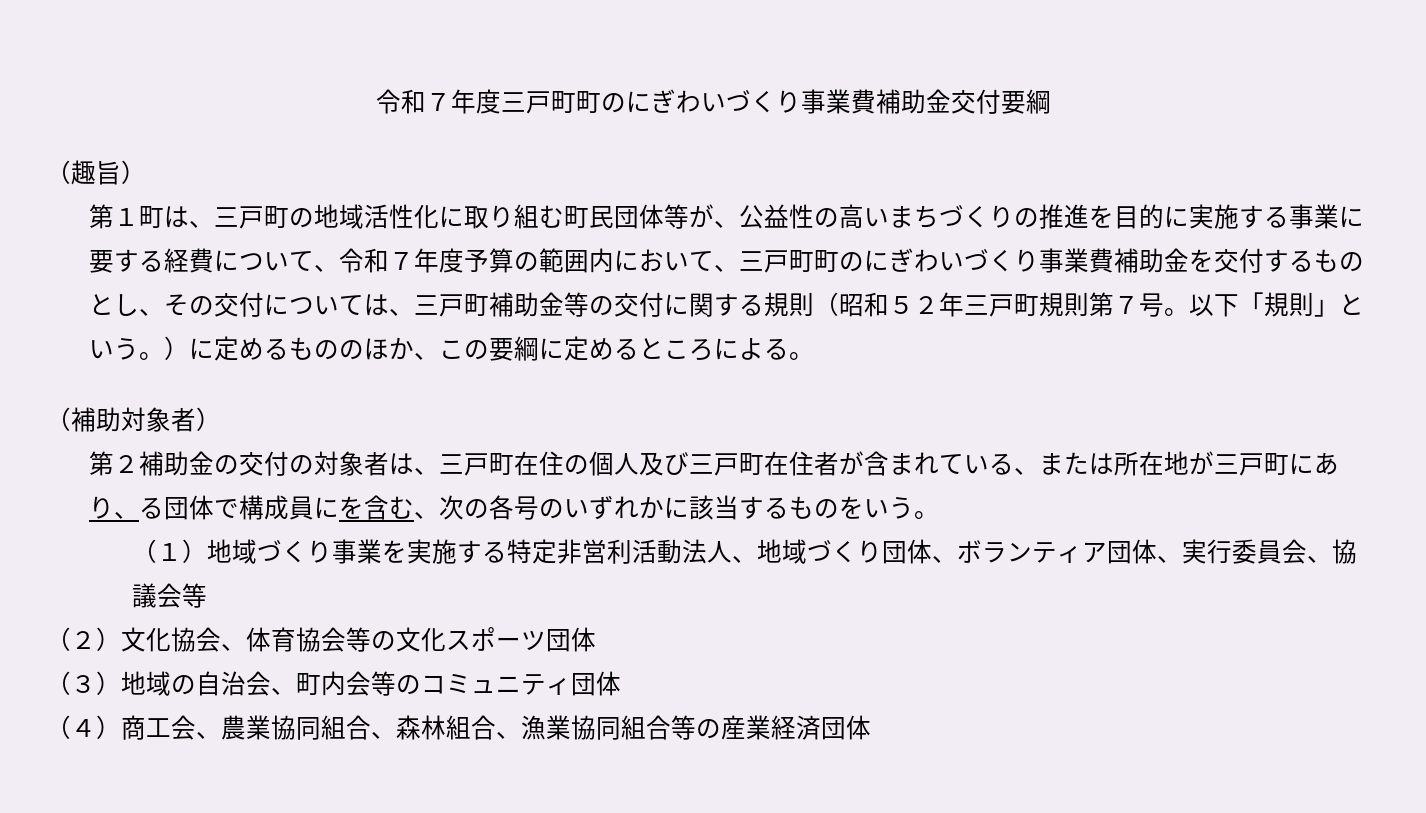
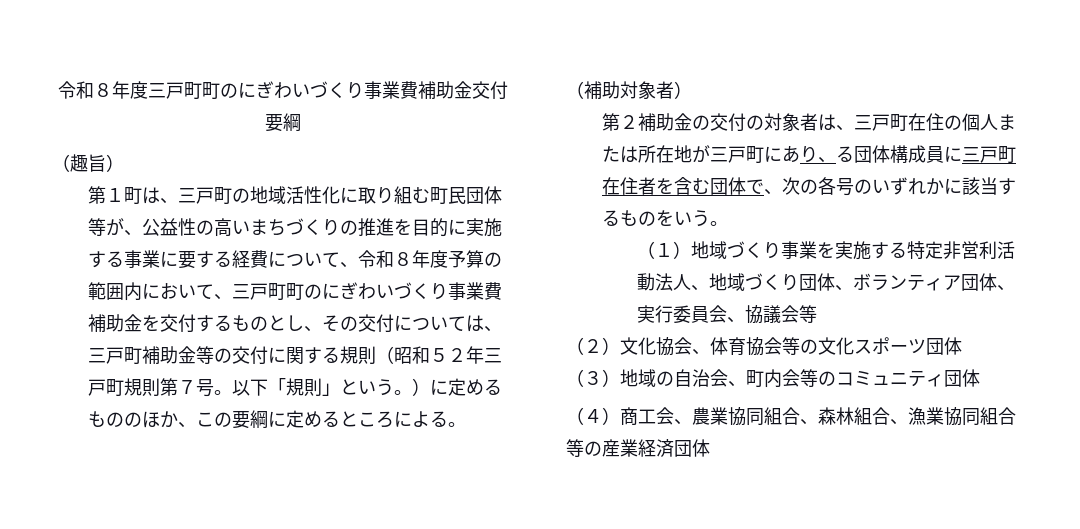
- 令和７年度三戸町町のにぎわいづくり事業費補助金交付要綱
+ 令和８年度三戸町町のにぎわいづくり事業費補助金交付要綱
- 第１町は、三戸町の地域活性化に取り組む町民団体等が、公益性の高いまちづくりの推進を目的に実施する事業に要する経費について、令和７年度予算の範囲内において、三戸町町のにぎわいづくり事業費補助金を交付するものとし、その交付については、三戸町補助金等の交付に関する規則（昭和５２年三戸町規則第７号。
+ 第１町は、三戸町の地域活性化に取り組む町民団体等が、公益性の高いまちづくりの推進を目的に実施する事業に要する経費について、令和８年度予算の範囲内において、三戸町町のにぎわいづくり事業費補助金を交付するものとし、その交付については、三戸町補助金等の交付に関する規則（昭和５２年三戸町規則第７号。
- 第２補助金の交付の対象者は、三戸町在住の個人及び三戸町在住者が含まれている、または所在地が三戸町にあり、る団体で構成員にを含む、次の各号のいずれかに該当するものをいう。
+ 第２補助金の交付の対象者は、三戸町在住の個人または所在地が三戸町にあり、る団体構成員に三戸町在住者を含む団体で、次の各号のいずれかに該当するものをいう。

